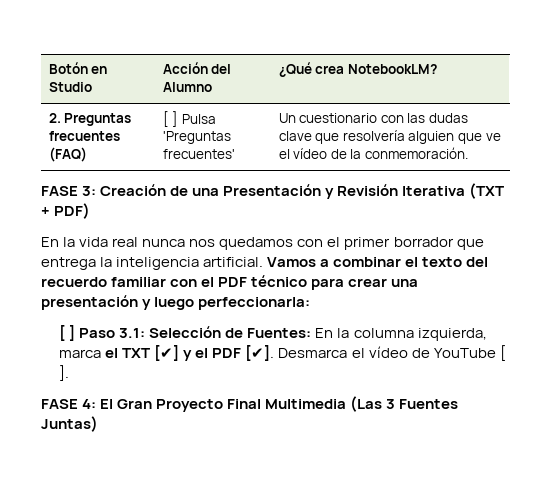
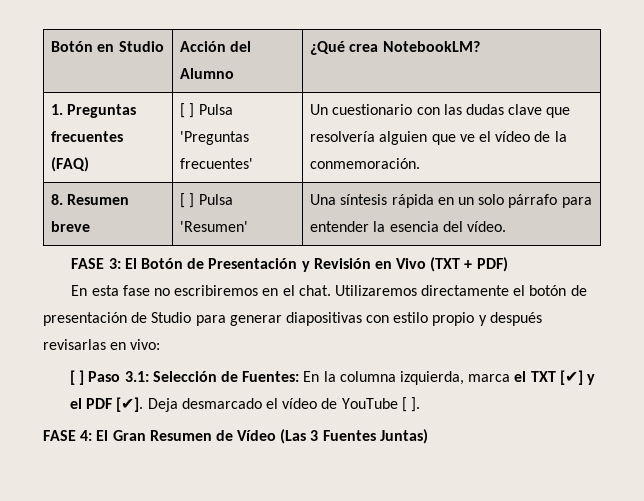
- 2. Preguntas frecuentes (FAQ) | [ ] Pulsa 'Preguntas frecuentes' | Un cuestionario con las dudas clave que resolvería alguien que ve el vídeo de la conmemoración.
+ 1. Preguntas frecuentes (FAQ) | [ ] Pulsa 'Preguntas frecuentes' | Un cuestionario con las dudas clave que resolvería alguien que ve el vídeo de la conmemoración.
+ 8. Resumen breve | [ ] Pulsa 'Resumen' | Una síntesis rápida en un solo párrafo para entender la esencia del vídeo.
- FASE 3: Creación de una Presentación y Revisión Iterativa (TXT + PDF)
+ FASE 3: El Botón de Presentación y Revisión en Vivo (TXT + PDF)
- En la vida real nunca nos quedamos con el primer borrador que entrega la inteligencia artificial. Vamos a combinar el texto del recuerdo familiar con el PDF técnico para crear una presentación y luego perfeccionarla:
+ En esta fase no escribiremos en el chat. Utilizaremos directamente el botón de presentación de Studio para generar diapositivas con estilo propio y después revisarlas en vivo:
- Desmarca el vídeo de YouTube [ ].
+ Deja desmarcado el vídeo de YouTube [ ].
- FASE 4: El Gran Proyecto Final Multimedia (Las 3 Fuentes Juntas)
+ FASE 4: El Gran Resumen de Vídeo (Las 3 Fuentes Juntas)

